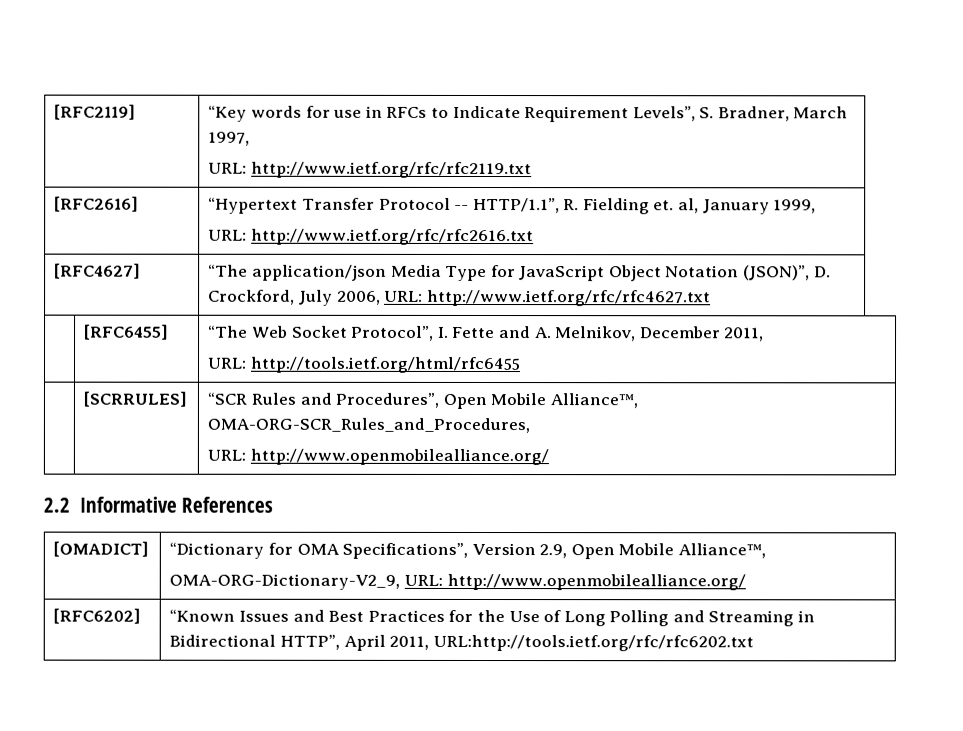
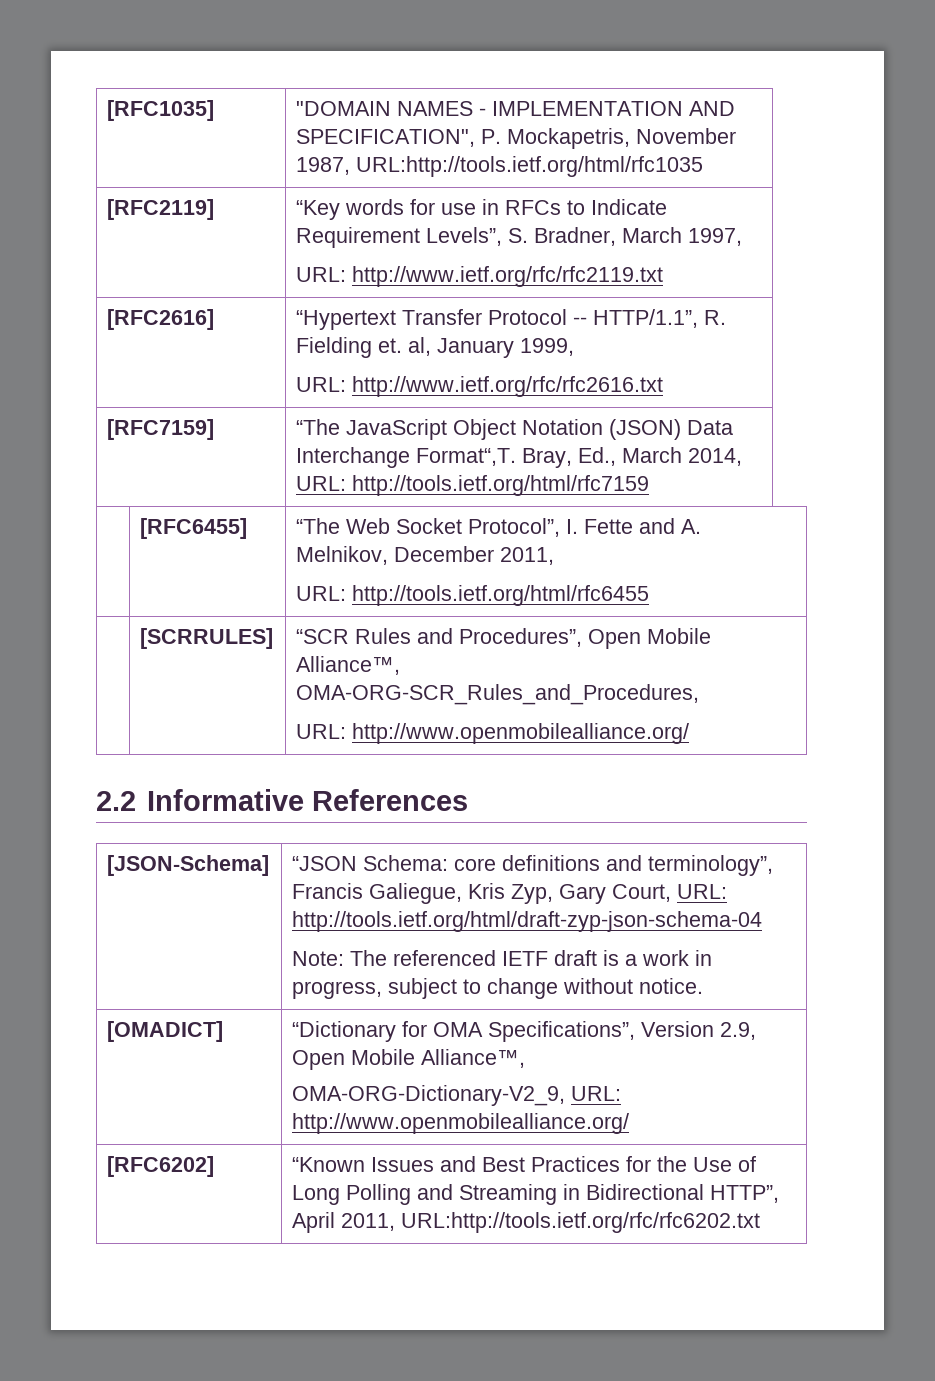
+ [RFC1035] | "DOMAIN NAMES - IMPLEMENTATION AND SPECIFICATION", P. Mockapetris, November 1987, URL:http://tools.ietf.org/html/rfc1035
- [RFC4627] | “The application/json Media Type for JavaScript Object Notation (JSON)”, D. Crockford, July 2006, URL: http://www.ietf.org/rfc/rfc4627.txt
+ [RFC7159] | “The JavaScript Object Notation (JSON) Data Interchange Format“,T. Bray, Ed., March 2014, URL: http://tools.ietf.org/html/rfc7159
+ [JSON-Schema] | “JSON Schema: core definitions and terminology”, Francis Galiegue, Kris Zyp, Gary Court, URL: http://tools.ietf.org/html/draft-zyp-json-schema-04
+ Note: The referenced IETF draft is a work in progress, subject to change without notice.

